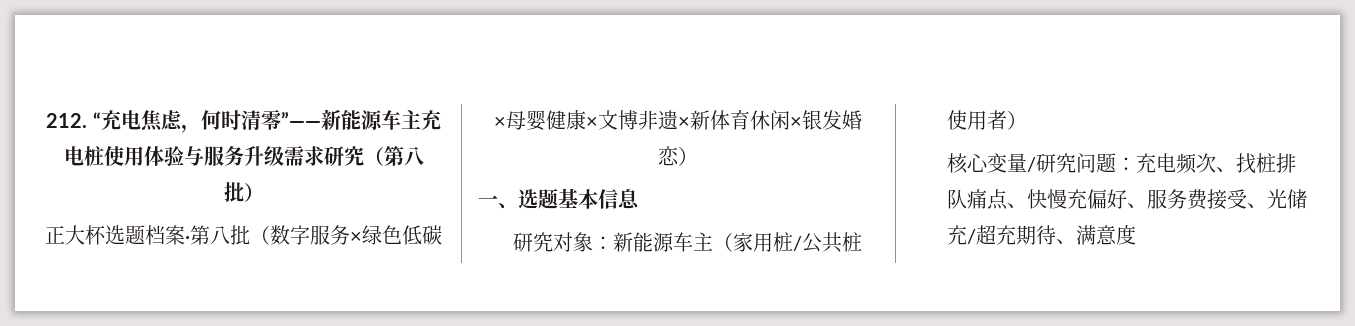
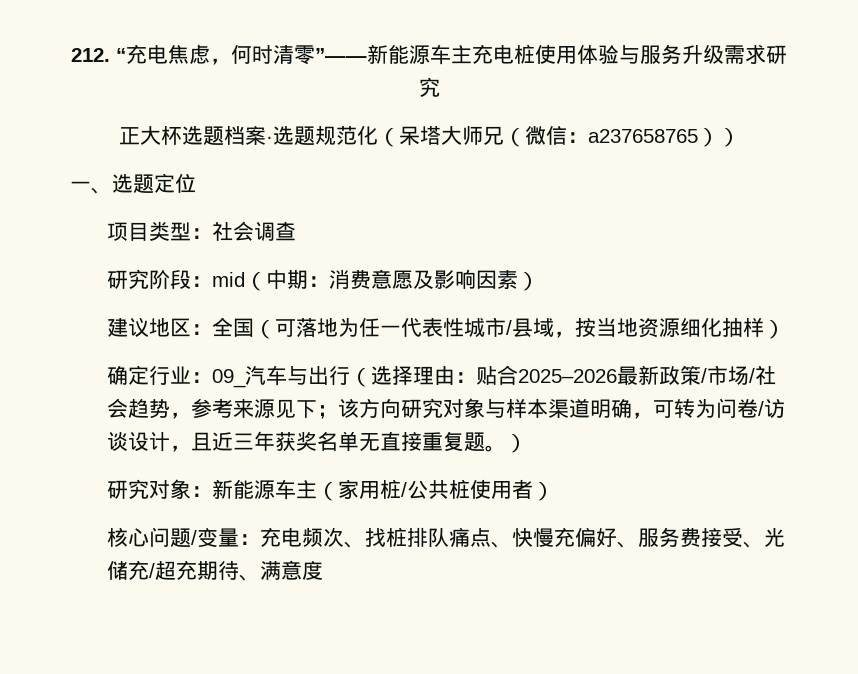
- 212. “充电焦虑，何时清零”——新能源车主充电桩使用体验与服务升级需求研究（第八批）
+ 212. “充电焦虑，何时清零”——新能源车主充电桩使用体验与服务升级需求研究
- 正大杯选题档案·第八批（数字服务×绿色低碳×母婴健康×文博非遗×新体育休闲×银发婚恋）
- 一、选题基本信息
+ 正大杯选题档案·选题规范化（呆塔大师兄（微信：a237658765））
+ 一、选题定位
+ 项目类型：社会调查
+ 研究阶段：mid（中期：消费意愿及影响因素）
+ 建议地区：全国（可落地为任一代表性城市/县域，按当地资源细化抽样）
+ 确定行业：09_汽车与出行（选择理由：贴合2025–2026最新政策/市场/社会趋势，参考来源见下；该方向研究对象与样本渠道明确，可转为问卷/访谈设计，且近三年获奖名单无直接重复题。）
- 核心变量/研究问题：充电频次、找桩排队痛点、快慢充偏好、服务费接受、光储充/超充期待、满意度
+ 核心问题/变量：充电频次、找桩排队痛点、快慢充偏好、服务费接受、光储充/超充期待、满意度

